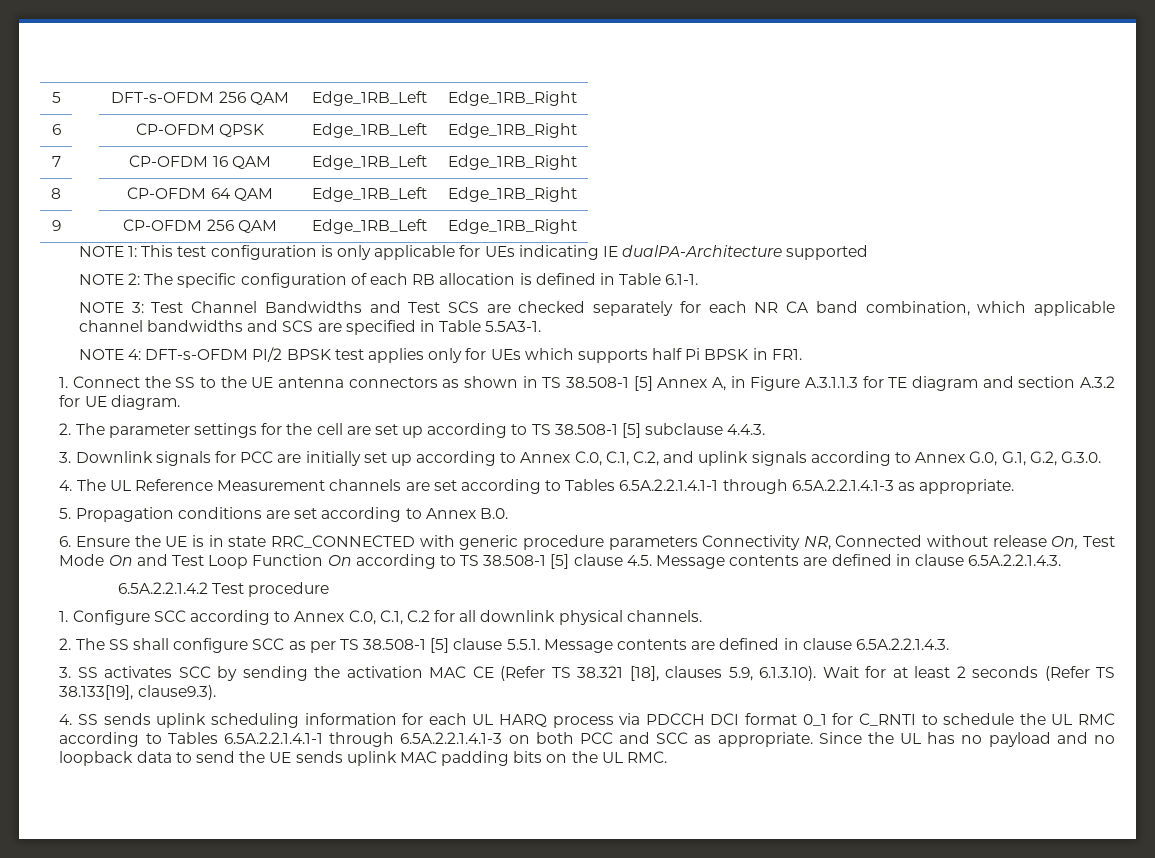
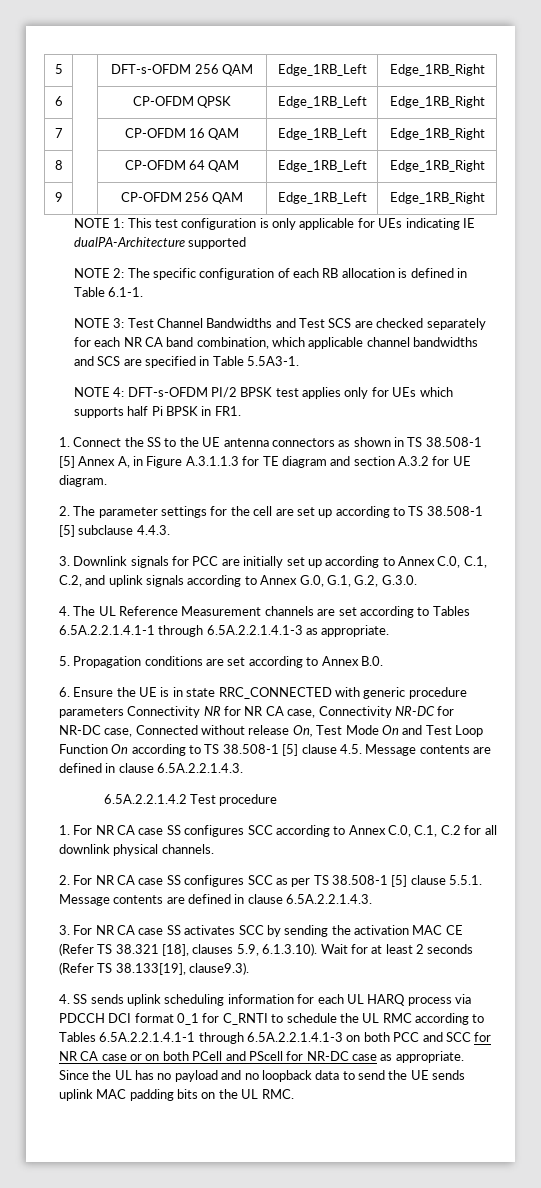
- 6. Ensure the UE is in state RRC_CONNECTED with generic procedure parameters Connectivity NR, Connected without release On, Test Mode On and Test Loop Function On according to TS 38.508-1 [5] clause 4.5. Message contents are defined in clause 6.5A.2.2.1.4.3.
+ 6. Ensure the UE is in state RRC_CONNECTED with generic procedure parameters Connectivity NR for NR CA case, Connectivity NR-DC for NR-DC case, Connected without release On, Test Mode On and Test Loop Function On according to TS 38.508-1 [5] clause 4.5. Message contents are defined in clause 6.5A.2.2.1.4.3.
- 1. Configure SCC according to Annex C.0, C.1, C.2 for all downlink physical channels.
+ 1. For NR CA case SS configures SCC according to Annex C.0, C.1, C.2 for all downlink physical channels.
- 2. The SS shall configure SCC as per TS 38.508-1 [5] clause 5.5.1. Message contents are defined in clause 6.5A.2.2.1.4.3.
+ 2. For NR CA case SS configures SCC as per TS 38.508-1 [5] clause 5.5.1. Message contents are defined in clause 6.5A.2.2.1.4.3.
- 3. SS activates SCC by sending the activation MAC CE (Refer TS 38.321 [18], clauses 5.9, 6.1.3.10). Wait for at least 2 seconds (Refer TS 38.133[19], clause9.3).
+ 3. For NR CA case SS activates SCC by sending the activation MAC CE (Refer TS 38.321 [18], clauses 5.9, 6.1.3.10). Wait for at least 2 seconds (Refer TS 38.133[19], clause9.3).
- 4. SS sends uplink scheduling information for each UL HARQ process via PDCCH DCI format 0_1 for C_RNTI to schedule the UL RMC according to Tables 6.5A.2.2.1.4.1-1 through 6.5A.2.2.1.4.1-3 on both PCC and SCC as appropriate.
+ 4. SS sends uplink scheduling information for each UL HARQ process via PDCCH DCI format 0_1 for C_RNTI to schedule the UL RMC according to Tables 6.5A.2.2.1.4.1-1 through 6.5A.2.2.1.4.1-3 on both PCC and SCC for NR CA case or on both PCell and PScell for NR-DC case as appropriate.

